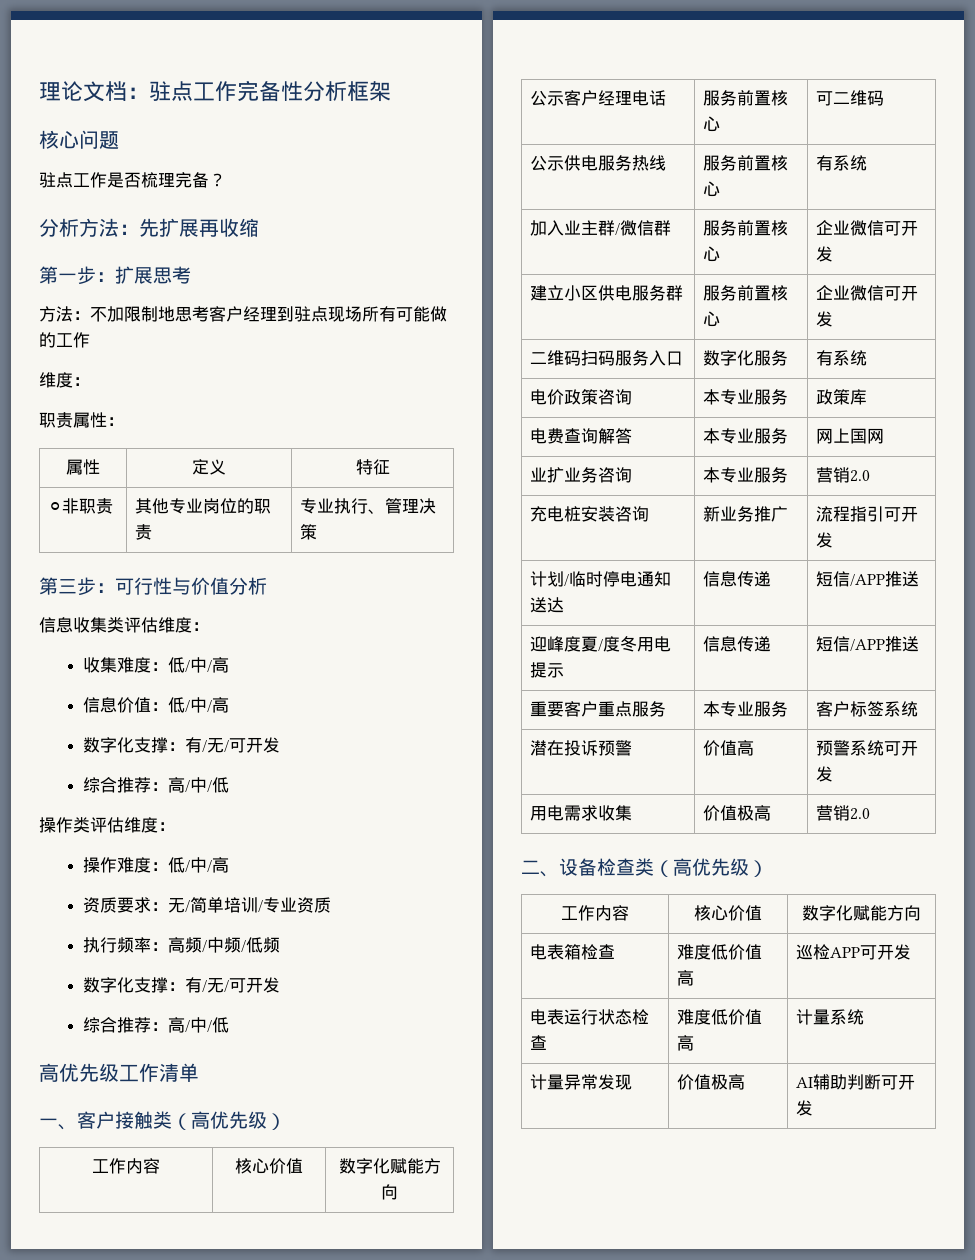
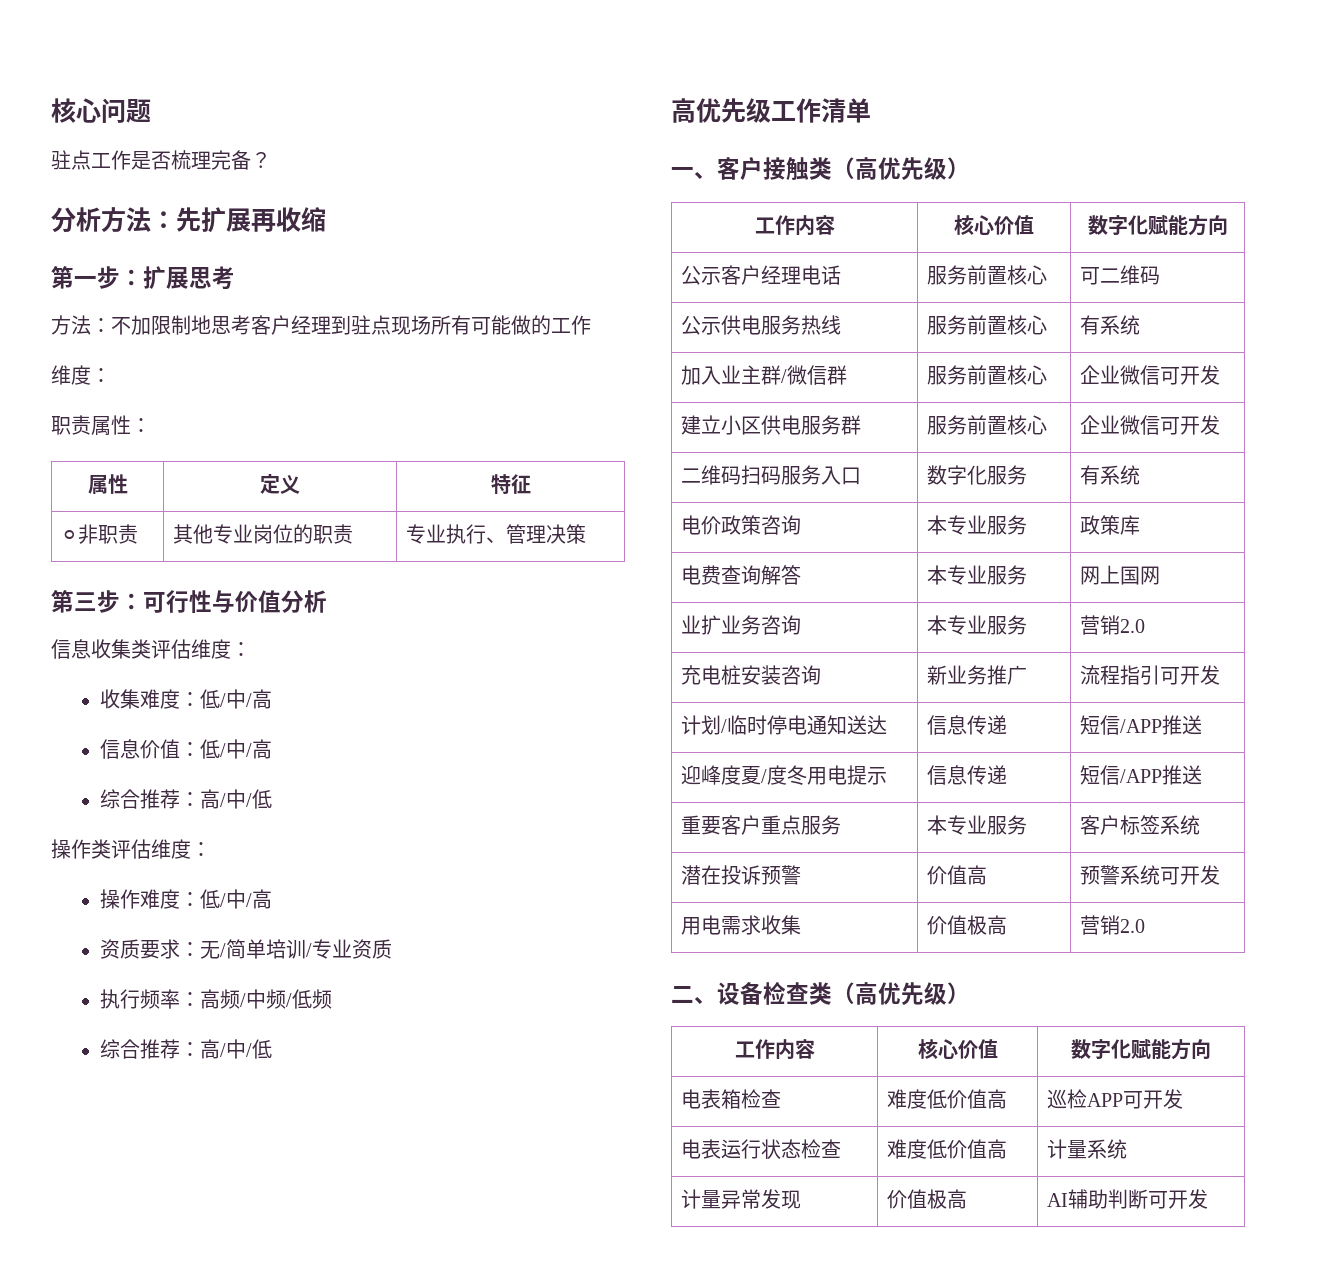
- 理论文档：驻点工作完备性分析框架
  信息价值：低/中/高
- 数字化支撑：有/无/可开发
  执行频率：高频/中频/低频
- 数字化支撑：有/无/可开发

